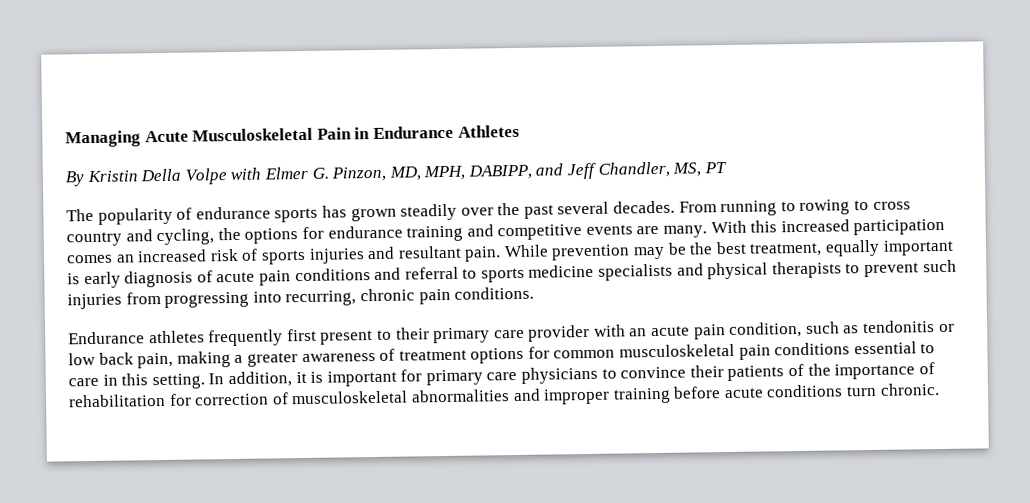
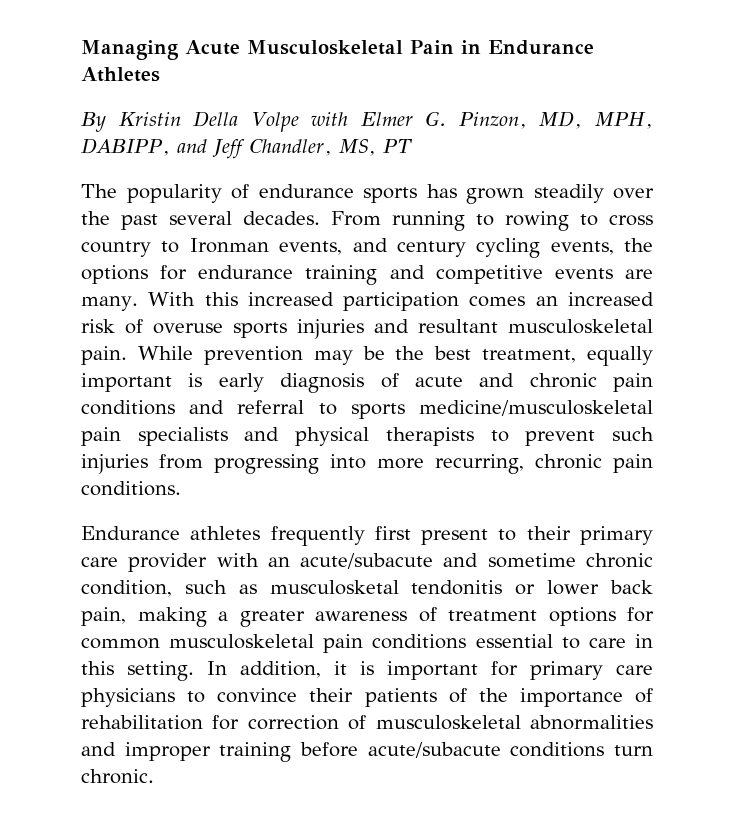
- From running to rowing to cross country and cycling, the options for endurance training and competitive events are many.
+ From running to rowing to cross country to Ironman events, and century cycling events, the options for endurance training and competitive events are many.
- With this increased participation comes an increased risk of sports injuries and resultant pain.
+ With this increased participation comes an increased risk of overuse sports injuries and resultant musculoskeletal pain.
- While prevention may be the best treatment, equally important is early diagnosis of acute pain conditions and referral to sports medicine specialists and physical therapists to prevent such injuries from progressing into recurring, chronic pain conditions.
+ While prevention may be the best treatment, equally important is early diagnosis of acute and chronic pain conditions and referral to sports medicine/musculoskeletal pain specialists and physical therapists to prevent such injuries from progressing into more recurring, chronic pain conditions.
- Endurance athletes frequently first present to their primary care provider with an acute pain condition, such as tendonitis or low back pain, making a greater awareness of treatment options for common musculoskeletal pain conditions essential to care in this setting.
+ Endurance athletes frequently first present to their primary care provider with an acute/subacute and sometime chronic condition, such as musculosketal tendonitis or lower back pain, making a greater awareness of treatment options for common musculoskeletal pain conditions essential to care in this setting.
- In addition, it is important for primary care physicians to convince their patients of the importance of rehabilitation for correction of musculoskeletal abnormalities and improper training before acute conditions turn chronic.
+ In addition, it is important for primary care physicians to convince their patients of the importance of rehabilitation for correction of musculoskeletal abnormalities and improper training before acute/subacute conditions turn chronic.

